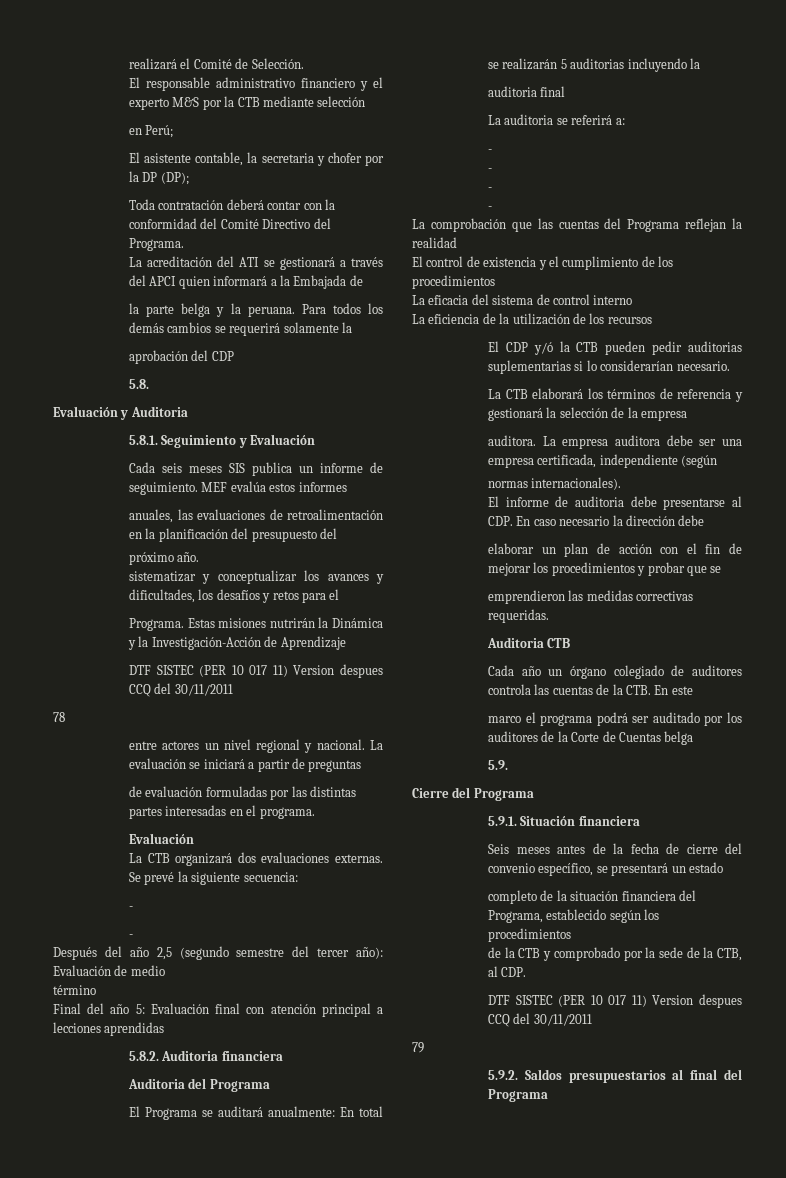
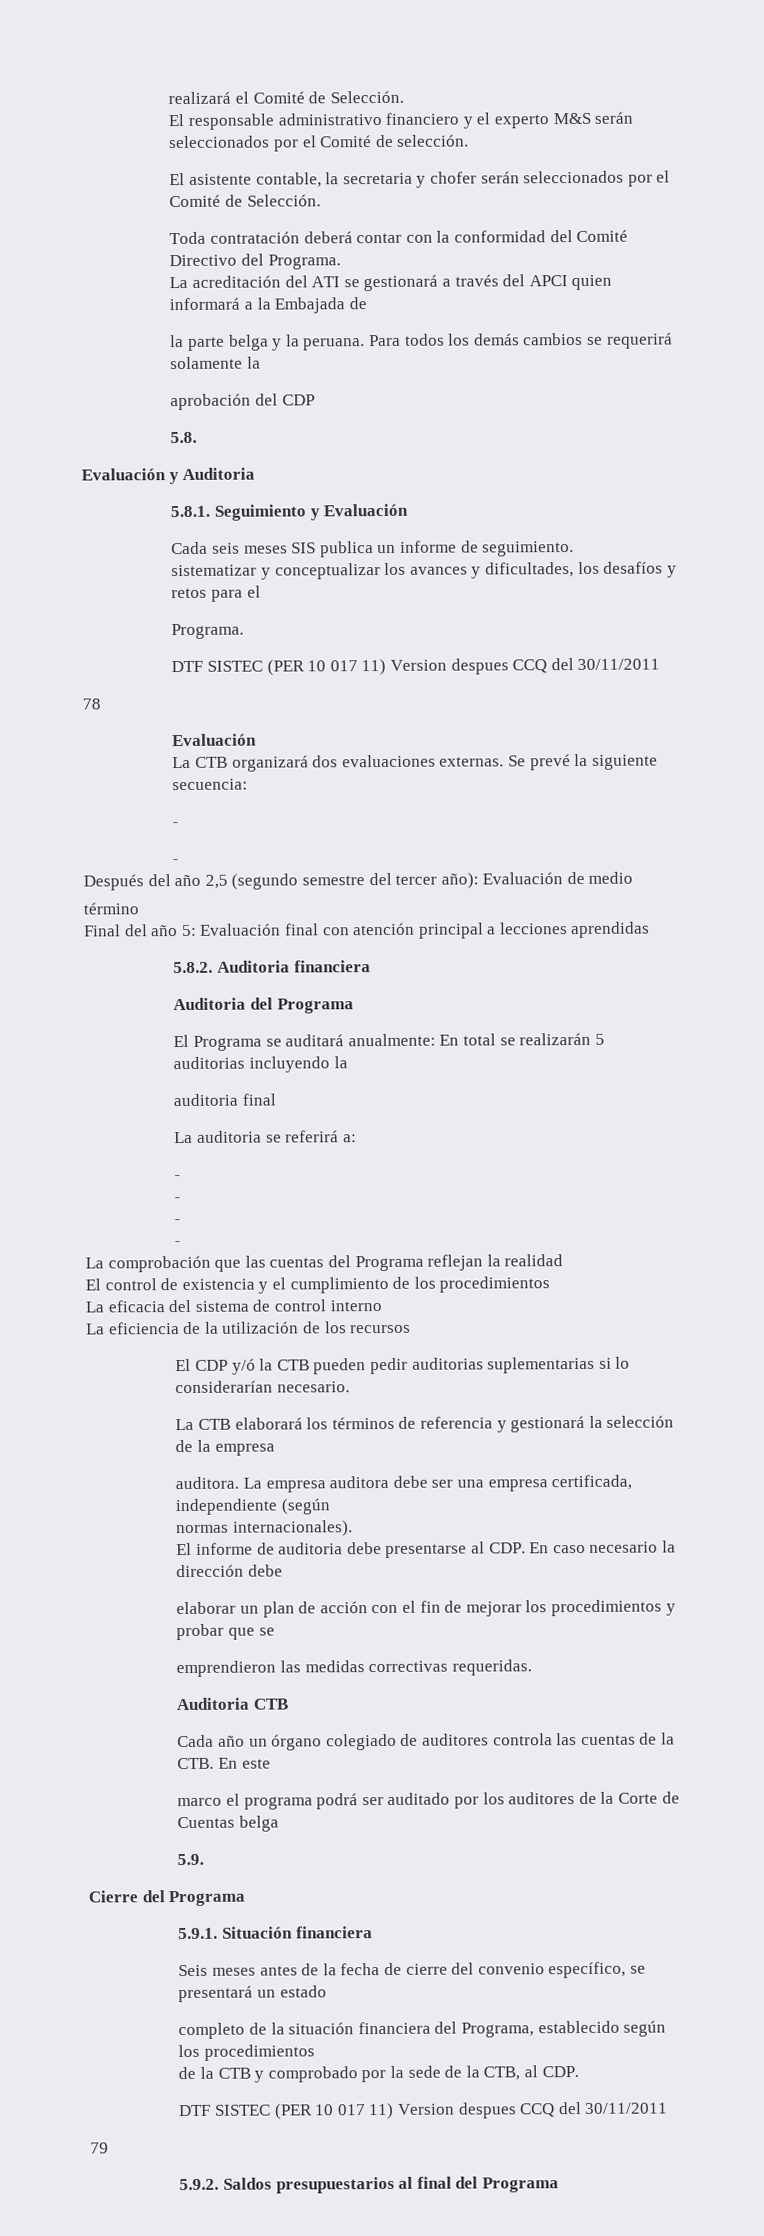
- El responsable administrativo financiero y el experto M&S por la CTB mediante selección
- en Perú;
+ El responsable administrativo financiero y el experto M&S serán seleccionados por el Comité de selección.
- El asistente contable, la secretaria y chofer por la DP (DP);
+ El asistente contable, la secretaria y chofer serán seleccionados por el Comité de Selección.
- MEF evalúa estos informes
- anuales, las evaluaciones de retroalimentación en la planificación del presupuesto del
- próximo año.
- Estas misiones nutrirán la Dinámica y la Investigación-Acción de Aprendizaje
- entre actores un nivel regional y nacional. La evaluación se iniciará a partir de preguntas
- de evaluación formuladas por las distintas partes interesadas en el programa.

